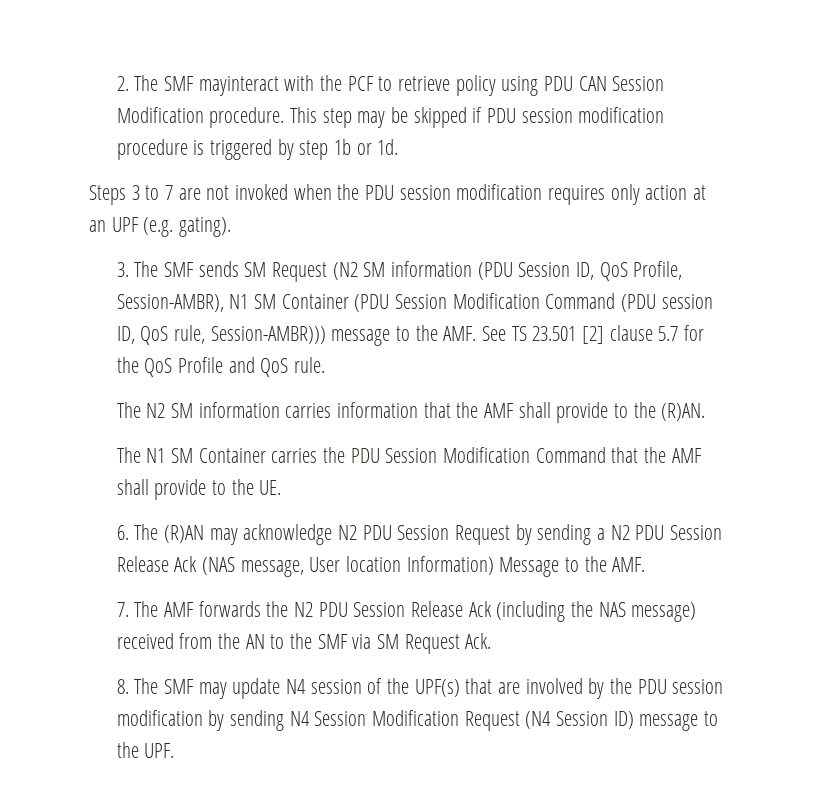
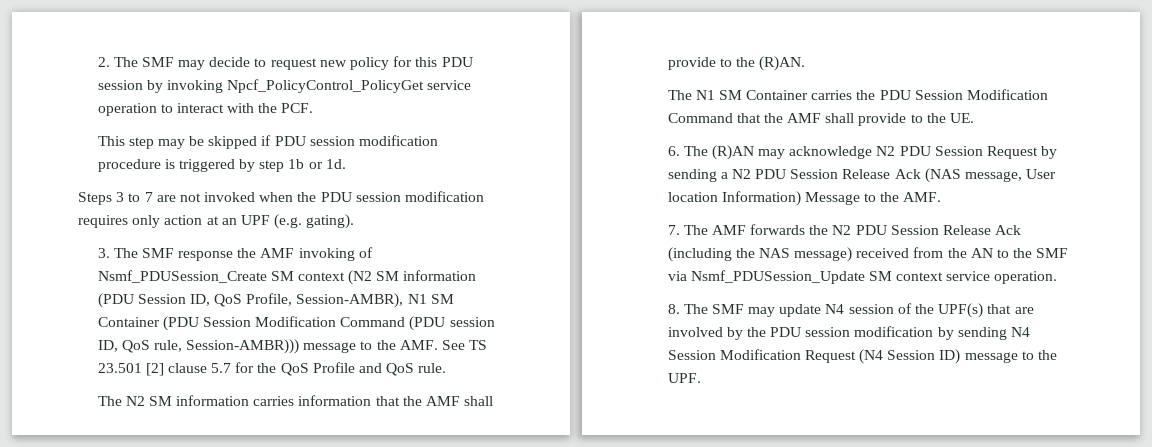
- 2. The SMF mayinteract with the PCF to retrieve policy using PDU CAN Session Modification procedure. This step may be skipped if PDU session modification procedure is triggered by step 1b or 1d.
+ 2. The SMF may decide to request new policy for this PDU session by invoking Npcf_PolicyControl_PolicyGet service operation to interact with the PCF.
+ This step may be skipped if PDU session modification procedure is triggered by step 1b or 1d.
- 3. The SMF sends SM Request (N2 SM information (PDU Session ID, QoS Profile, Session-AMBR), N1 SM Container (PDU Session Modification Command (PDU session ID, QoS rule, Session-AMBR))) message to the AMF. See TS 23.501 [2] clause 5.7 for the QoS Profile and QoS rule.
+ 3. The SMF response the AMF invoking of Nsmf_PDUSession_Create SM context (N2 SM information (PDU Session ID, QoS Profile, Session-AMBR), N1 SM Container (PDU Session Modification Command (PDU session ID, QoS rule, Session-AMBR))) message to the AMF. See TS 23.501 [2] clause 5.7 for the QoS Profile and QoS rule.
- 7. The AMF forwards the N2 PDU Session Release Ack (including the NAS message) received from the AN to the SMF via SM Request Ack.
+ 7. The AMF forwards the N2 PDU Session Release Ack (including the NAS message) received from the AN to the SMF via Nsmf_PDUSession_Update SM context service operation.

